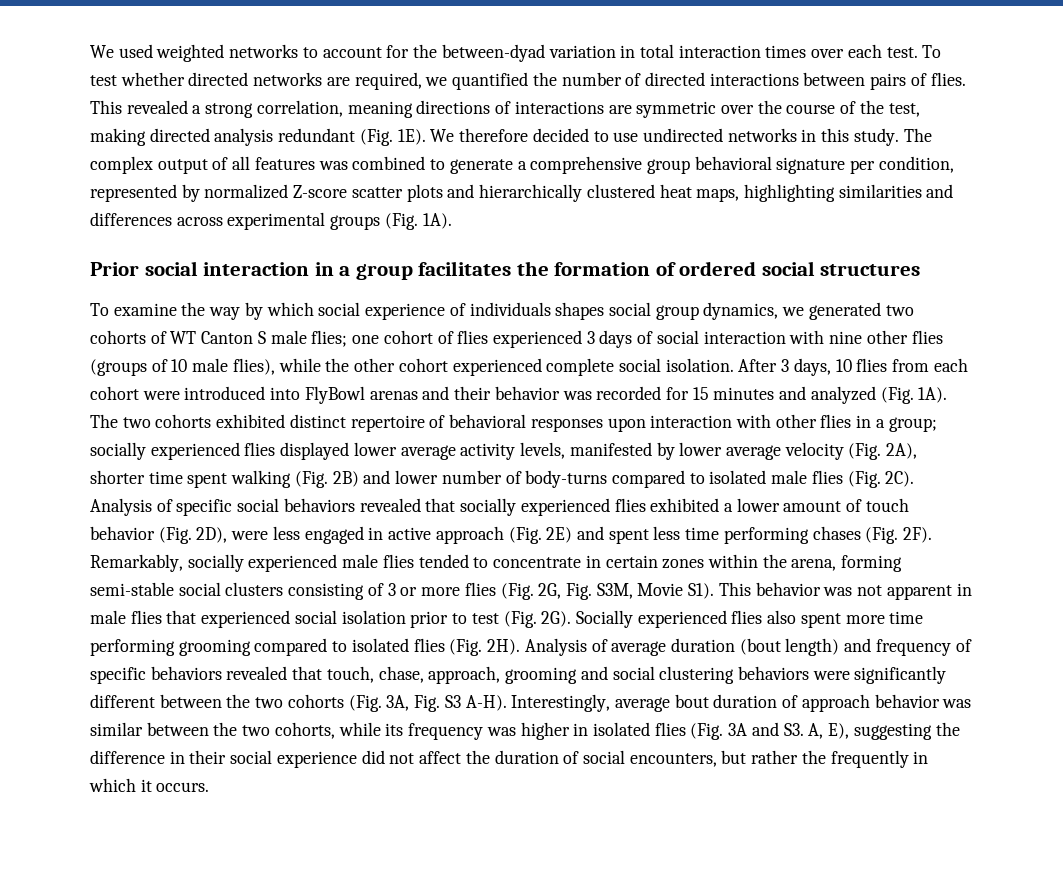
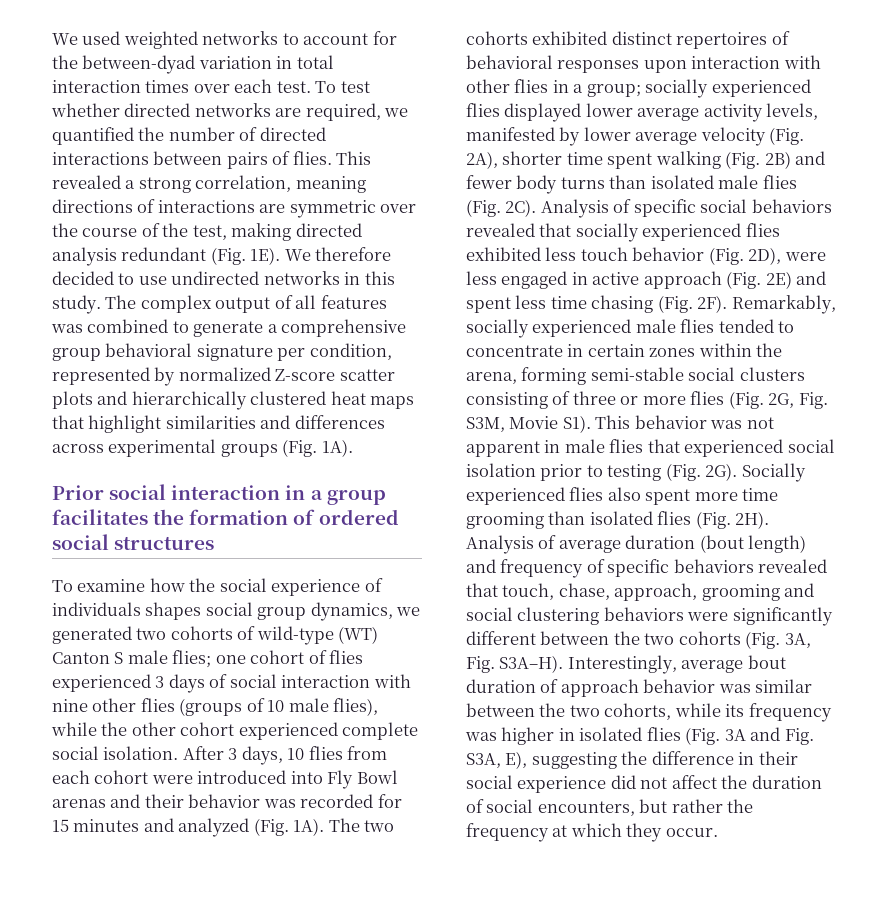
- The complex output of all features was combined to generate a comprehensive group behavioral signature per condition, represented by normalized Z-score scatter plots and hierarchically clustered heat maps, highlighting similarities and differences across experimental groups (Fig. 1A).
+ The complex output of all features was combined to generate a comprehensive group behavioral signature per condition, represented by normalized Z-score scatter plots and hierarchically clustered heat maps that highlight similarities and differences across experimental groups (Fig. 1A).
- To examine the way by which social experience of individuals shapes social group dynamics, we generated two cohorts of WT Canton S male flies; one cohort of flies experienced 3 days of social interaction with nine other flies (groups of 10 male flies), while the other cohort experienced complete social isolation.
+ To examine how the social experience of individuals shapes social group dynamics, we generated two cohorts of wild-type (WT) Canton S male flies; one cohort of flies experienced 3 days of social interaction with nine other flies (groups of 10 male flies), while the other cohort experienced complete social isolation.
- After 3 days, 10 flies from each cohort were introduced into FlyBowl arenas and their behavior was recorded for 15 minutes and analyzed (Fig. 1A).
+ After 3 days, 10 flies from each cohort were introduced into Fly Bowl arenas and their behavior was recorded for 15 minutes and analyzed (Fig. 1A).
- The two cohorts exhibited distinct repertoire of behavioral responses upon interaction with other flies in a group; socially experienced flies displayed lower average activity levels, manifested by lower average velocity (Fig. 2A), shorter time spent walking (Fig. 2B) and lower number of body-turns compared to isolated male flies (Fig. 2C).
+ The two cohorts exhibited distinct repertoires of behavioral responses upon interaction with other flies in a group; socially experienced flies displayed lower average activity levels, manifested by lower average velocity (Fig. 2A), shorter time spent walking (Fig. 2B) and fewer body turns than isolated male flies (Fig. 2C).
- Analysis of specific social behaviors revealed that socially experienced flies exhibited a lower amount of touch behavior (Fig. 2D), were less engaged in active approach (Fig. 2E) and spent less time performing chases (Fig. 2F).
+ Analysis of specific social behaviors revealed that socially experienced flies exhibited less touch behavior (Fig. 2D), were less engaged in active approach (Fig. 2E) and spent less time chasing (Fig. 2F).
- Remarkably, socially experienced male flies tended to concentrate in certain zones within the arena, forming semi-stable social clusters consisting of 3 or more flies (Fig. 2G, Fig. S3M, Movie S1). This behavior was not apparent in male flies that experienced social isolation prior to test (Fig. 2G).
+ Remarkably, socially experienced male flies tended to concentrate in certain zones within the arena, forming semi-stable social clusters consisting of three or more flies (Fig. 2G, Fig. S3M, Movie S1). This behavior was not apparent in male flies that experienced social isolation prior to testing (Fig. 2G).
- Socially experienced flies also spent more time performing grooming compared to isolated flies (Fig. 2H).
+ Socially experienced flies also spent more time grooming than isolated flies (Fig. 2H).
- Analysis of average duration (bout length) and frequency of specific behaviors revealed that touch, chase, approach, grooming and social clustering behaviors were significantly different between the two cohorts (Fig. 3A, Fig. S3 A-H).
+ Analysis of average duration (bout length) and frequency of specific behaviors revealed that touch, chase, approach, grooming and social clustering behaviors were significantly different between the two cohorts (Fig. 3A, Fig. S3A–H).
- Interestingly, average bout duration of approach behavior was similar between the two cohorts, while its frequency was higher in isolated flies (Fig. 3A and S3. A, E), suggesting the difference in their social experience did not affect the duration of social encounters, but rather the frequently in which it occurs.
+ Interestingly, average bout duration of approach behavior was similar between the two cohorts, while its frequency was higher in isolated flies (Fig. 3A and Fig. S3A, E), suggesting the difference in their social experience did not affect the duration of social encounters, but rather the frequency at which they occur.

